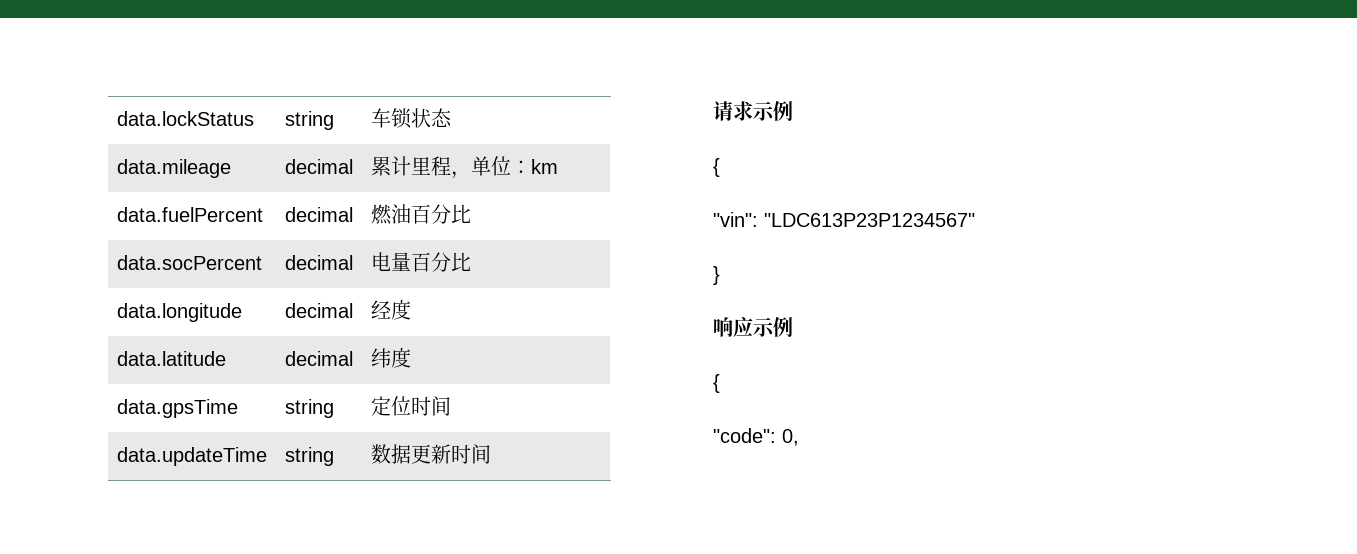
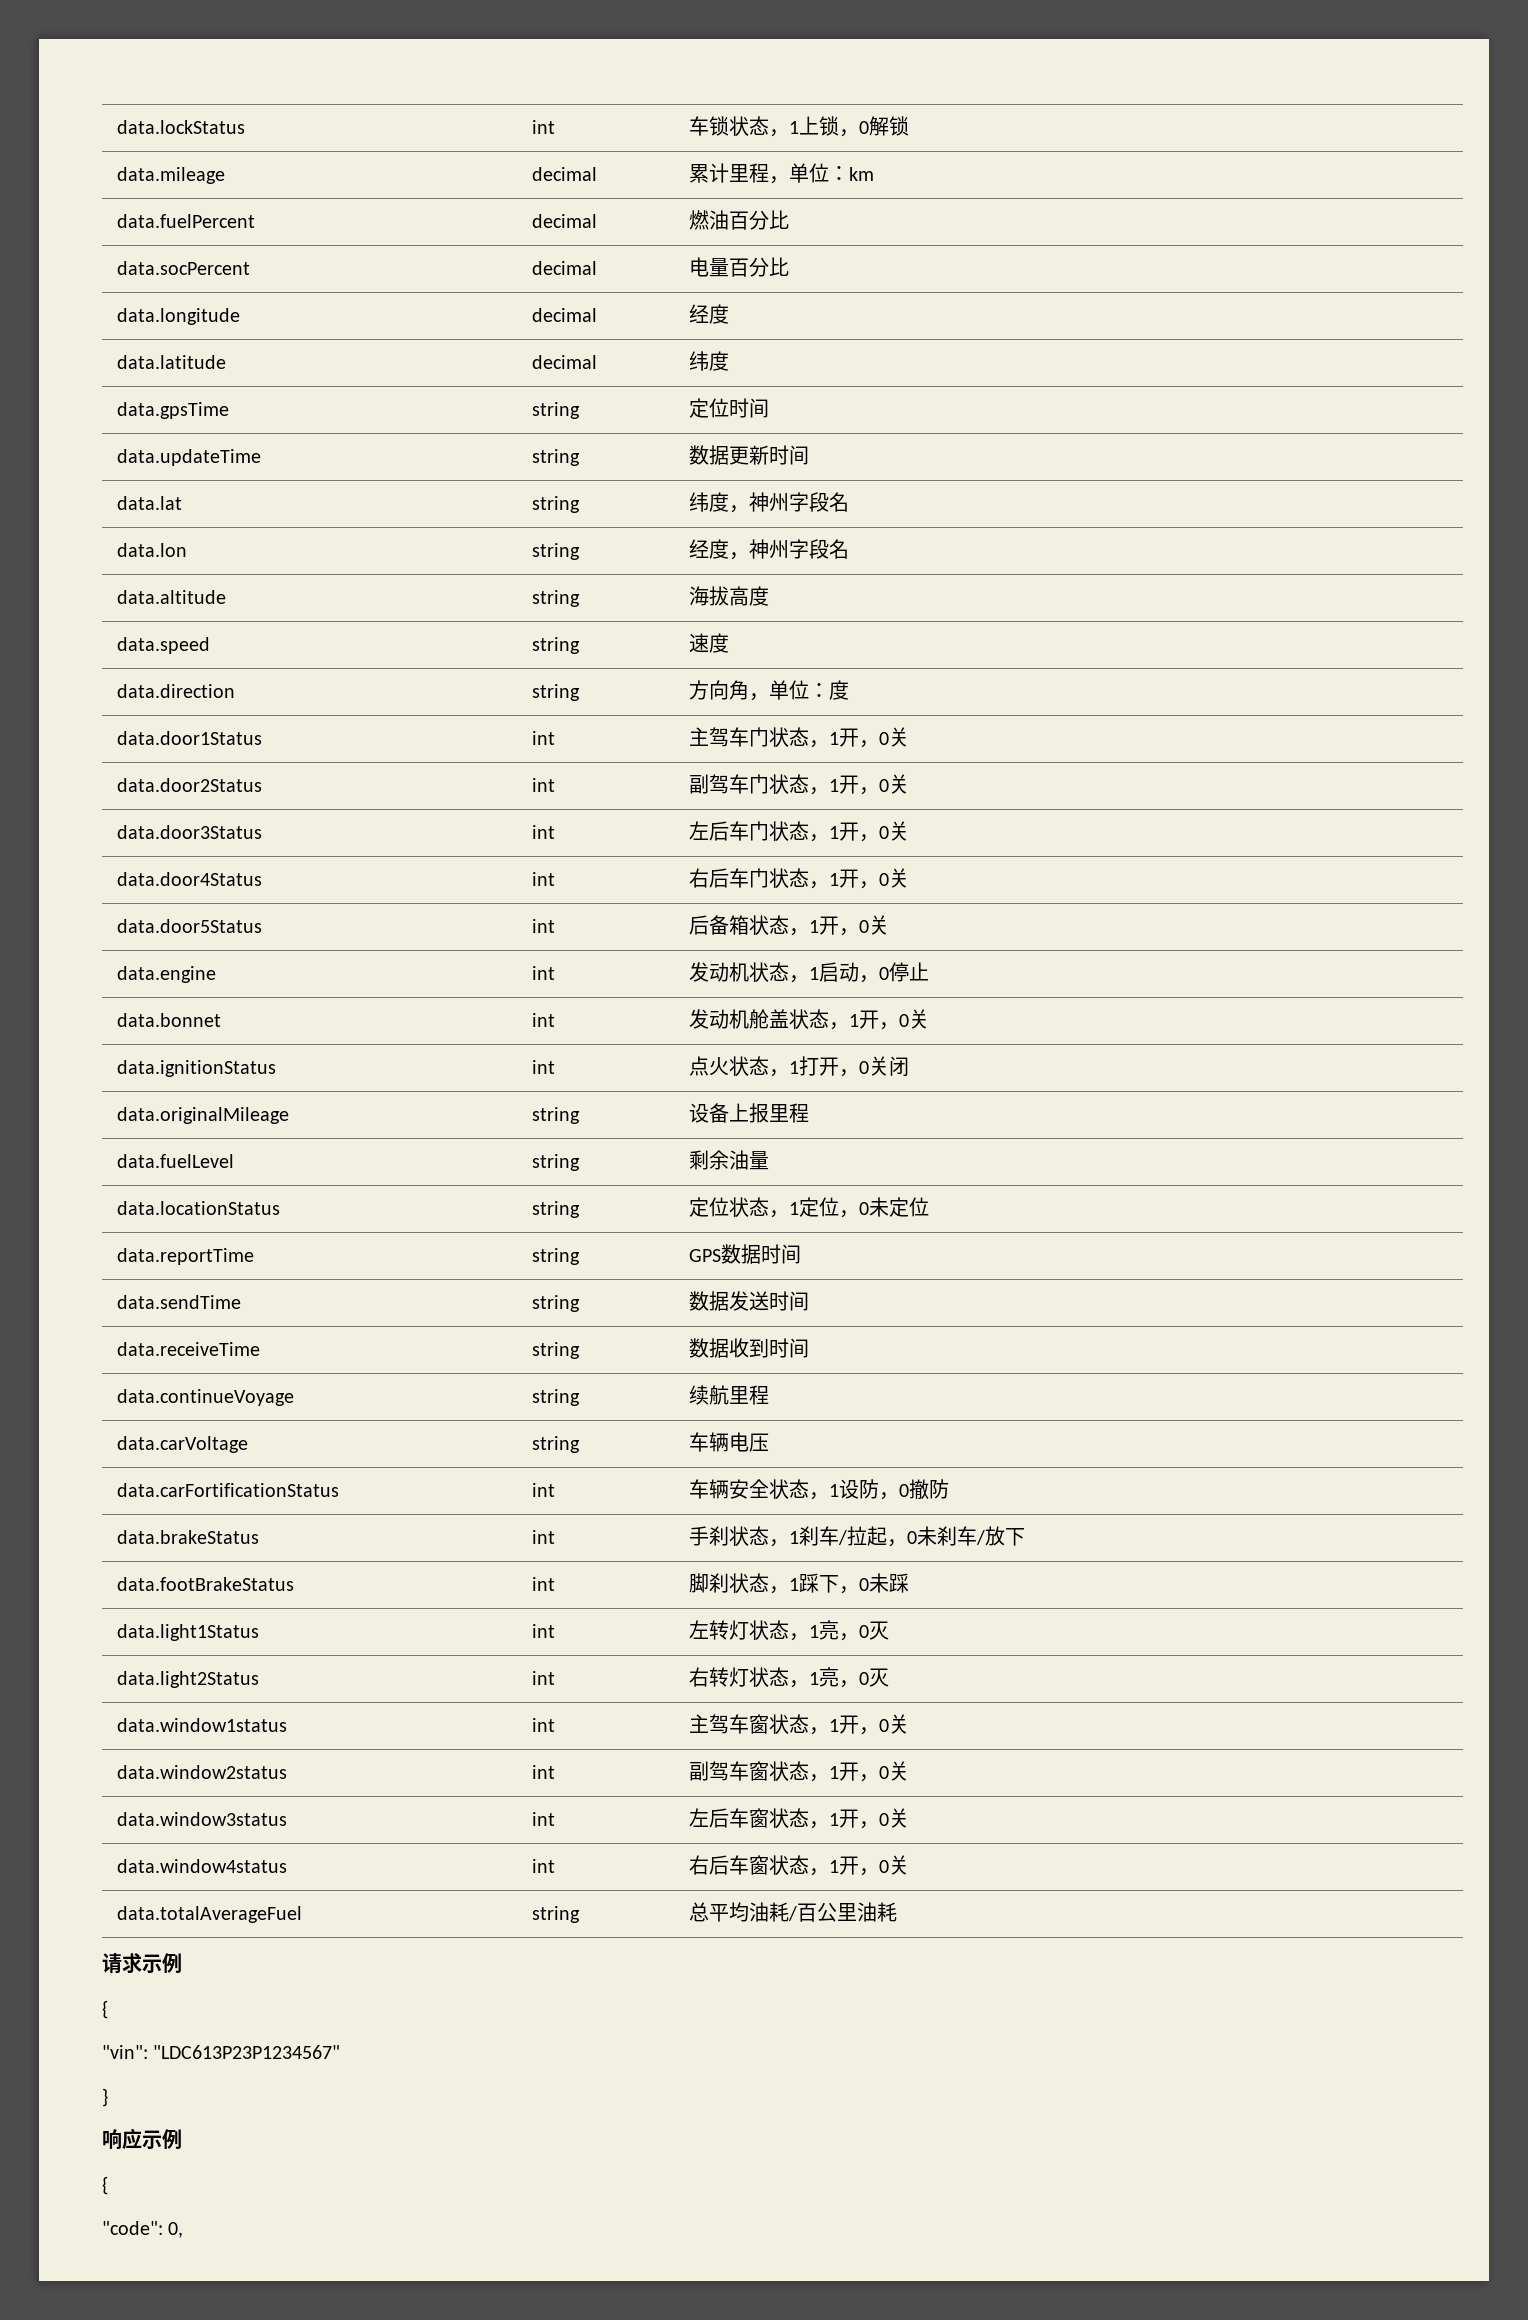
- data.lockStatus | string | 车锁状态
+ data.lockStatus | int | 车锁状态，1上锁，0解锁
+ data.lat | string | 纬度，神州字段名
+ data.lon | string | 经度，神州字段名
+ data.altitude | string | 海拔高度
+ data.speed | string | 速度
+ data.direction | string | 方向角，单位：度
+ data.door1Status | int | 主驾车门状态，1开，0关
+ data.door2Status | int | 副驾车门状态，1开，0关
+ data.door3Status | int | 左后车门状态，1开，0关
+ data.door4Status | int | 右后车门状态，1开，0关
+ data.door5Status | int | 后备箱状态，1开，0关
+ data.engine | int | 发动机状态，1启动，0停止
+ data.bonnet | int | 发动机舱盖状态，1开，0关
+ data.ignitionStatus | int | 点火状态，1打开，0关闭
+ data.originalMileage | string | 设备上报里程
+ data.fuelLevel | string | 剩余油量
+ data.locationStatus | string | 定位状态，1定位，0未定位
+ data.reportTime | string | GPS数据时间
+ data.sendTime | string | 数据发送时间
+ data.receiveTime | string | 数据收到时间
+ data.continueVoyage | string | 续航里程
+ data.carVoltage | string | 车辆电压
+ data.carFortificationStatus | int | 车辆安全状态，1设防，0撤防
+ data.brakeStatus | int | 手刹状态，1刹车/拉起，0未刹车/放下
+ data.footBrakeStatus | int | 脚刹状态，1踩下，0未踩
+ data.light1Status | int | 左转灯状态，1亮，0灭
+ data.light2Status | int | 右转灯状态，1亮，0灭
+ data.window1status | int | 主驾车窗状态，1开，0关
+ data.window2status | int | 副驾车窗状态，1开，0关
+ data.window3status | int | 左后车窗状态，1开，0关
+ data.window4status | int | 右后车窗状态，1开，0关
+ data.totalAverageFuel | string | 总平均油耗/百公里油耗

